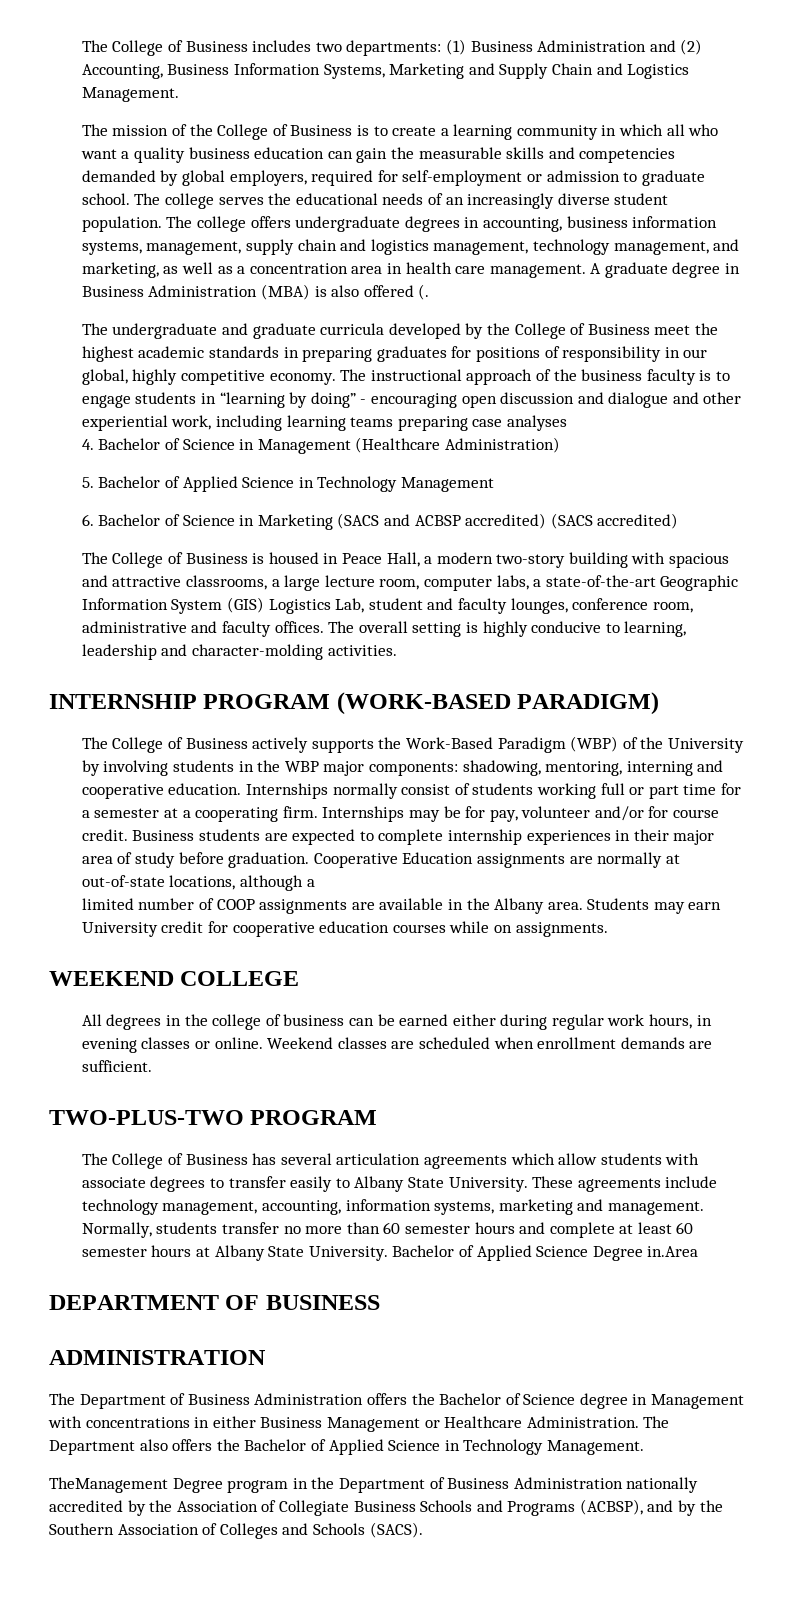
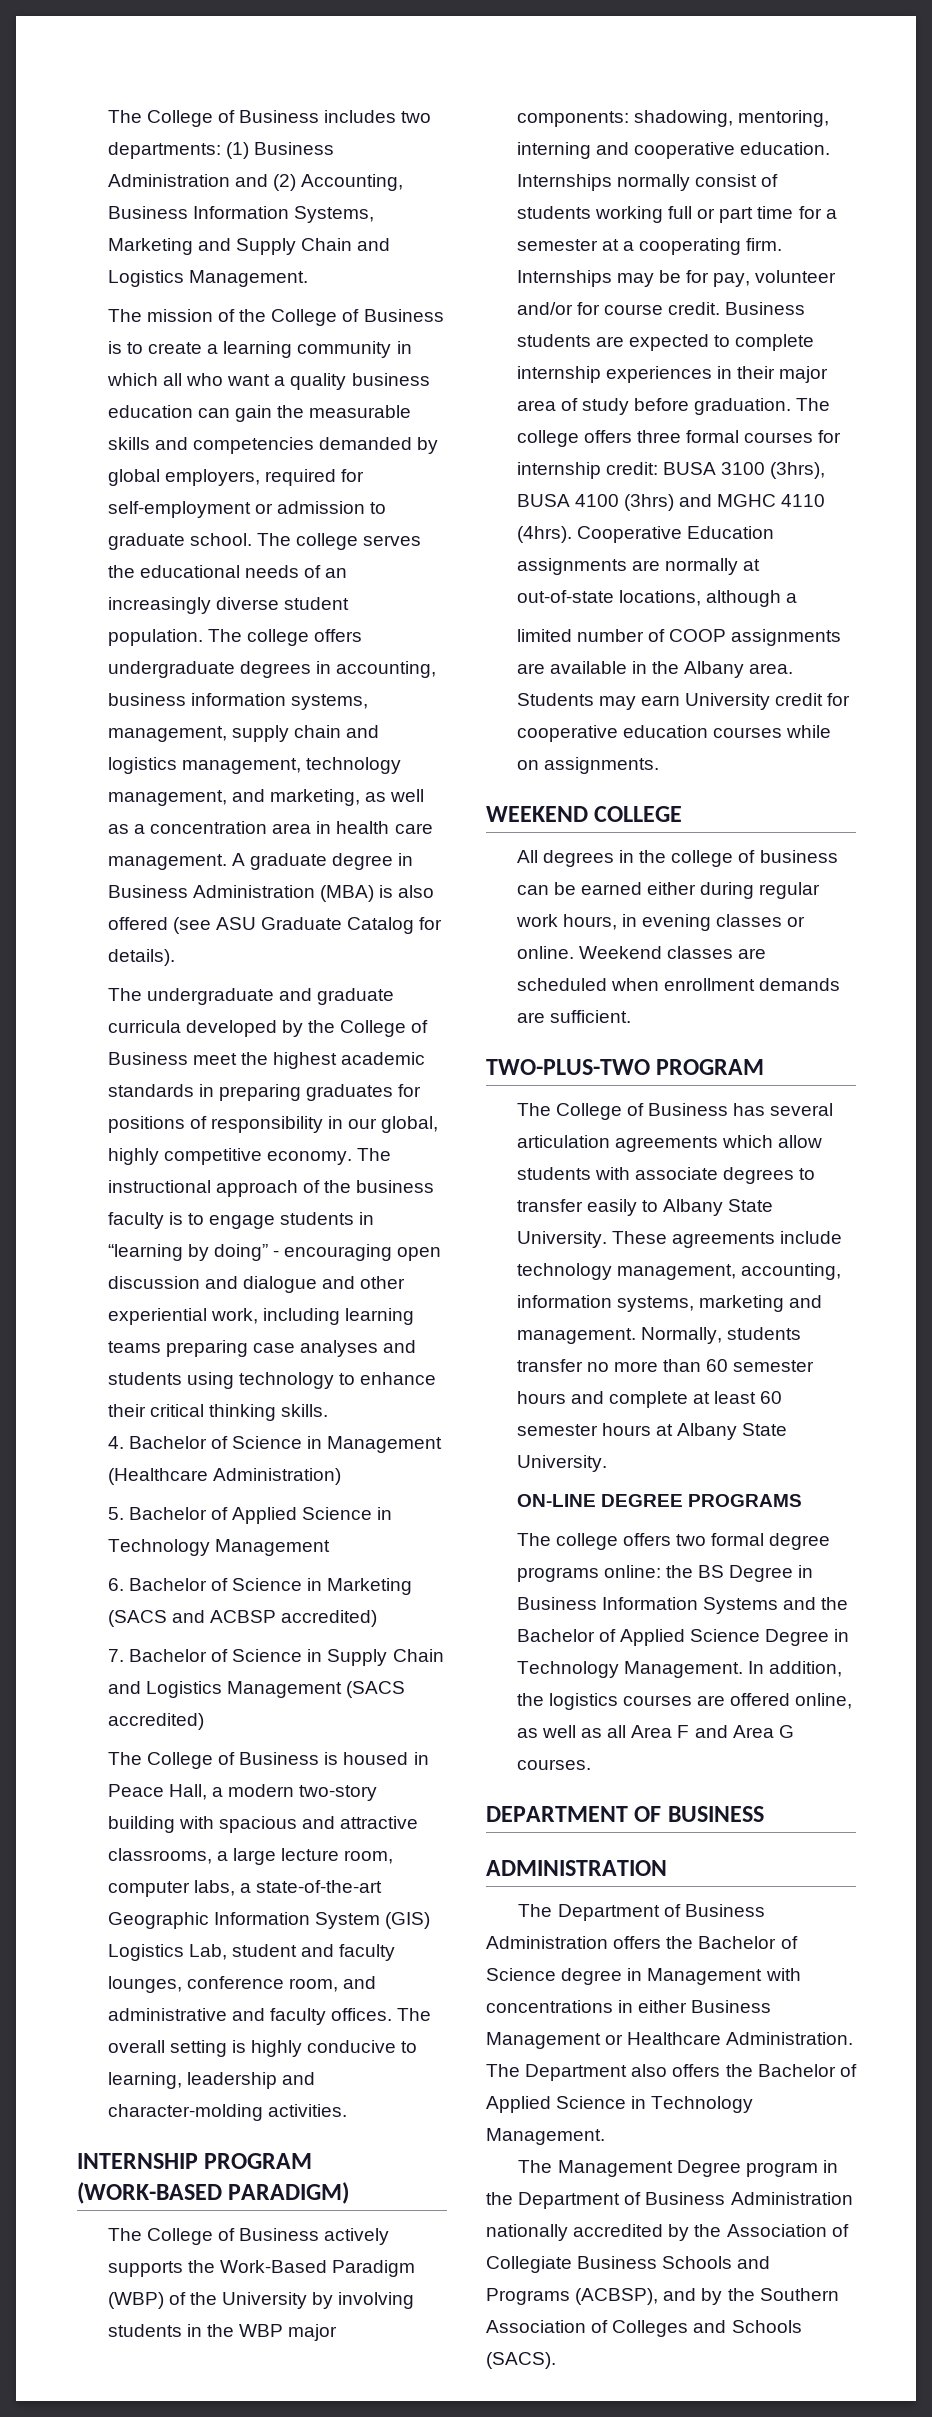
- A graduate degree in Business Administration (MBA) is also offered (.
+ A graduate degree in Business Administration (MBA) is also offered (see ASU Graduate Catalog for details).
- The instructional approach of the business faculty is to engage students in “learning by doing” - encouraging open discussion and dialogue and other experiential work, including learning teams preparing case analyses
+ The instructional approach of the business faculty is to engage students in “learning by doing” - encouraging open discussion and dialogue and other experiential work, including learning teams preparing case analyses and students using technology to enhance their critical thinking skills.
- 6. Bachelor of Science in Marketing (SACS and ACBSP accredited) (SACS accredited)
+ 6. Bachelor of Science in Marketing (SACS and ACBSP accredited)
+ 7. Bachelor of Science in Supply Chain and Logistics Management (SACS accredited)
- The College of Business is housed in Peace Hall, a modern two-story building with spacious and attractive classrooms, a large lecture room, computer labs, a state-of-the-art Geographic Information System (GIS) Logistics Lab, student and faculty lounges, conference room, administrative and faculty offices.
+ The College of Business is housed in Peace Hall, a modern two-story building with spacious and attractive classrooms, a large lecture room, computer labs, a state-of-the-art Geographic Information System (GIS) Logistics Lab, student and faculty lounges, conference room, and administrative and faculty offices.
+ The college offers three formal courses for internship credit: BUSA 3100 (3hrs), BUSA 4100 (3hrs) and MGHC 4110 (4hrs).
- Normally, students transfer no more than 60 semester hours and complete at least 60 semester hours at Albany State University. Bachelor of Applied Science Degree in.Area
+ Normally, students transfer no more than 60 semester hours and complete at least 60 semester hours at Albany State University.
+ ON-LINE DEGREE PROGRAMS
+ The college offers two formal degree programs online: the BS Degree in Business Information Systems and the Bachelor of Applied Science Degree in Technology Management. In addition, the logistics courses are offered online, as well as all Area F and Area G courses.
- TheManagement Degree program in the Department of Business Administration nationally accredited by the Association of Collegiate Business Schools and Programs (ACBSP), and by the Southern Association of Colleges and Schools (SACS).
+ The Management Degree program in the Department of Business Administration nationally accredited by the Association of Collegiate Business Schools and Programs (ACBSP), and by the Southern Association of Colleges and Schools (SACS).

